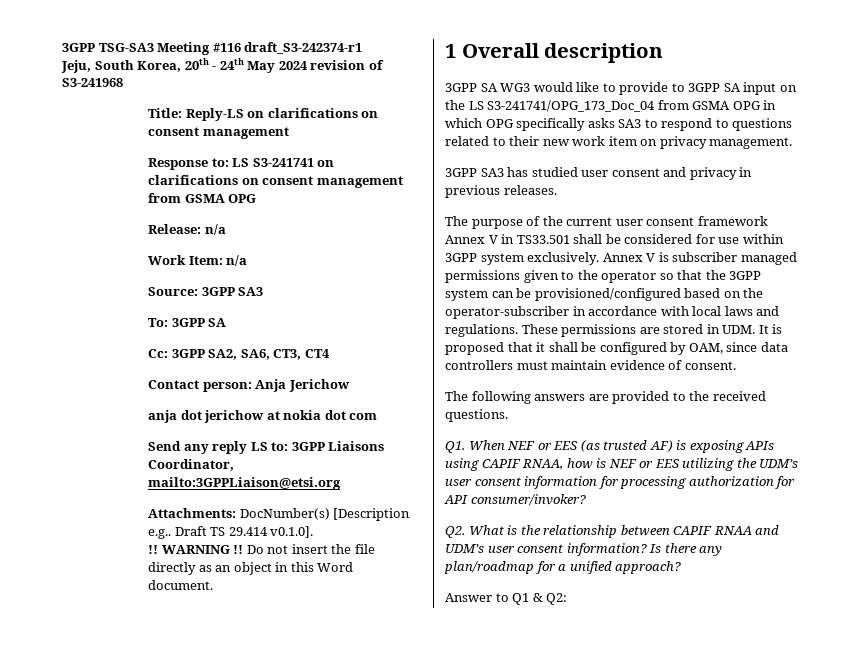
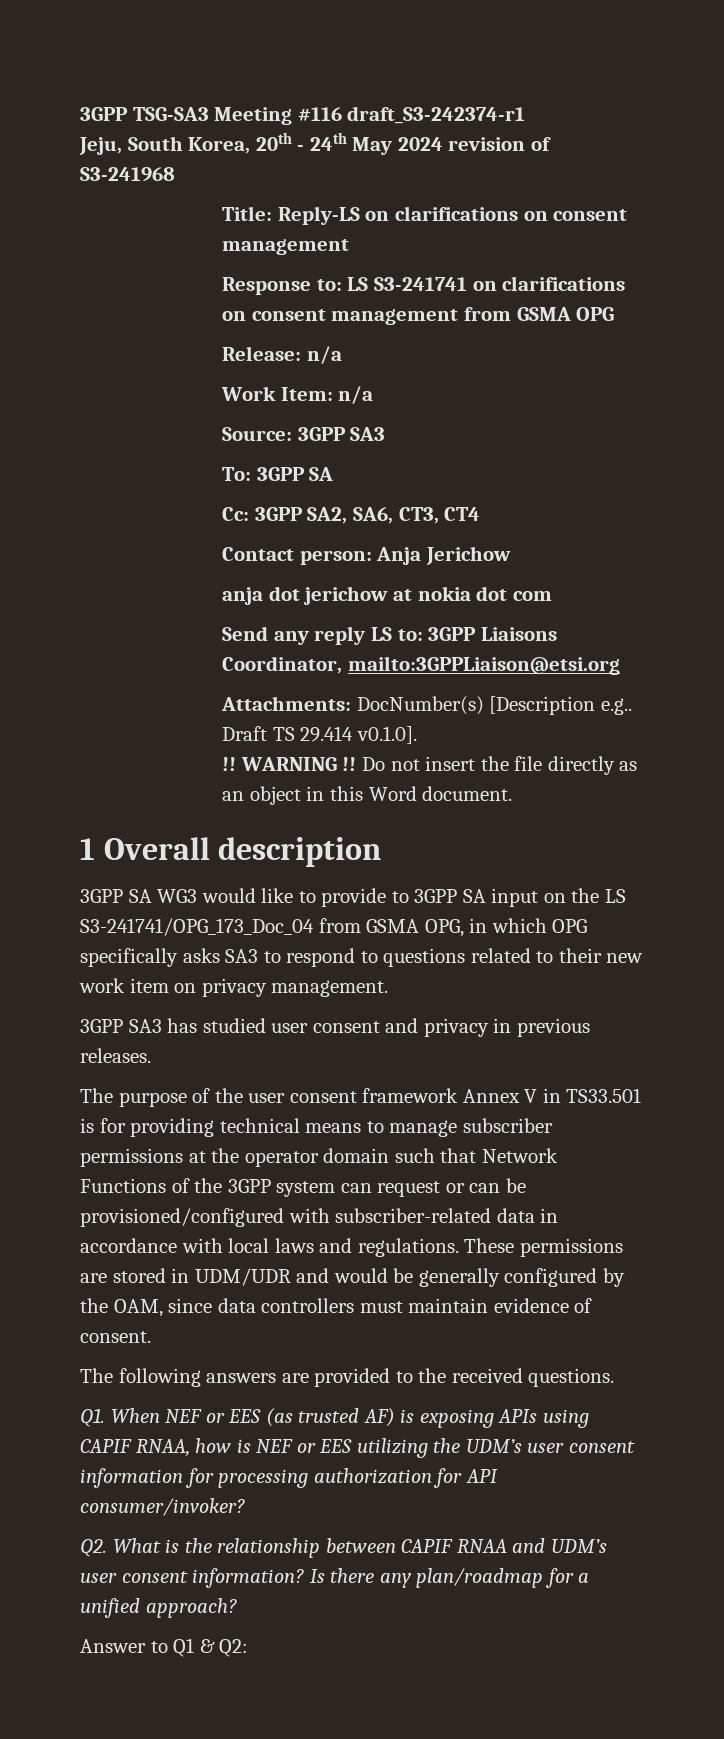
- 3GPP SA WG3 would like to provide to 3GPP SA input on the LS S3-241741/OPG_173_Doc_04 from GSMA OPG in which OPG specifically asks SA3 to respond to questions related to their new work item on privacy management.
+ 3GPP SA WG3 would like to provide to 3GPP SA input on the LS S3-241741/OPG_173_Doc_04 from GSMA OPG, in which OPG specifically asks SA3 to respond to questions related to their new work item on privacy management.
- The purpose of the current user consent framework Annex V in TS33.501 shall be considered for use within 3GPP system exclusively. Annex V is subscriber managed permissions given to the operator so that the 3GPP system can be provisioned/configured based on the operator-subscriber in accordance with local laws and regulations.
+ The purpose of the user consent framework Annex V in TS33.501 is for providing technical means to manage subscriber permissions at the operator domain such that Network Functions of the 3GPP system can request or can be provisioned/configured with subscriber-related data in accordance with local laws and regulations.
- These permissions are stored in UDM. It is proposed that it shall be configured by OAM, since data controllers must maintain evidence of consent.
+ These permissions are stored in UDM/UDR and would be generally configured by the OAM, since data controllers must maintain evidence of consent.

